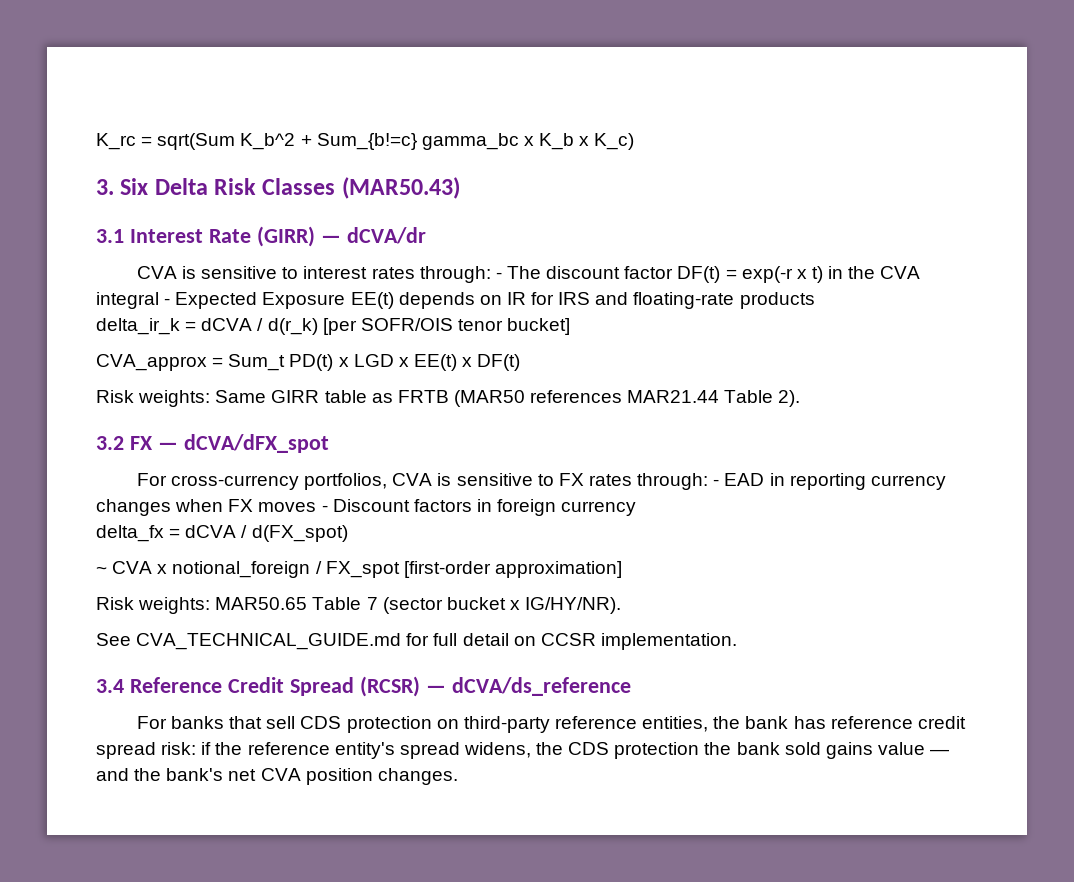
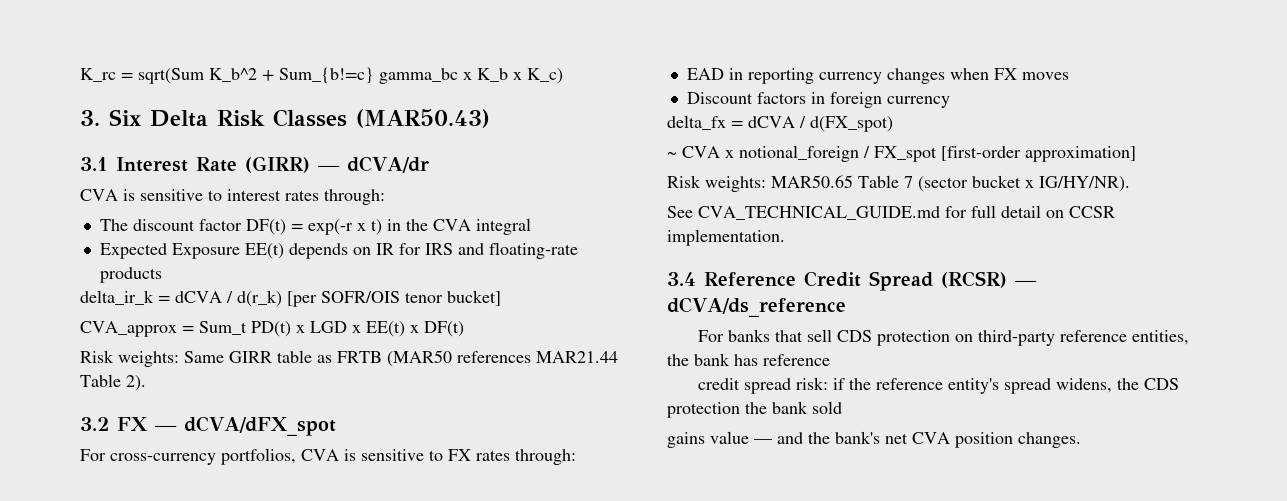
- CVA is sensitive to interest rates through: - The discount factor DF(t) = exp(-r x t) in the CVA integral - Expected Exposure EE(t) depends on IR for IRS and floating-rate products
+ CVA is sensitive to interest rates through:
+ The discount factor DF(t) = exp(-r x t) in the CVA integral
+ Expected Exposure EE(t) depends on IR for IRS and floating-rate products
- For cross-currency portfolios, CVA is sensitive to FX rates through: - EAD in reporting currency changes when FX moves - Discount factors in foreign currency
+ For cross-currency portfolios, CVA is sensitive to FX rates through:
+ EAD in reporting currency changes when FX moves
+ Discount factors in foreign currency
- For banks that sell CDS protection on third-party reference entities, the bank has reference credit spread risk: if the reference entity's spread widens, the CDS protection the bank sold gains value — and the bank's net CVA position changes.
+ For banks that sell CDS protection on third-party reference entities, the bank has reference
+ credit spread risk: if the reference entity's spread widens, the CDS protection the bank sold
+ gains value — and the bank's net CVA position changes.

